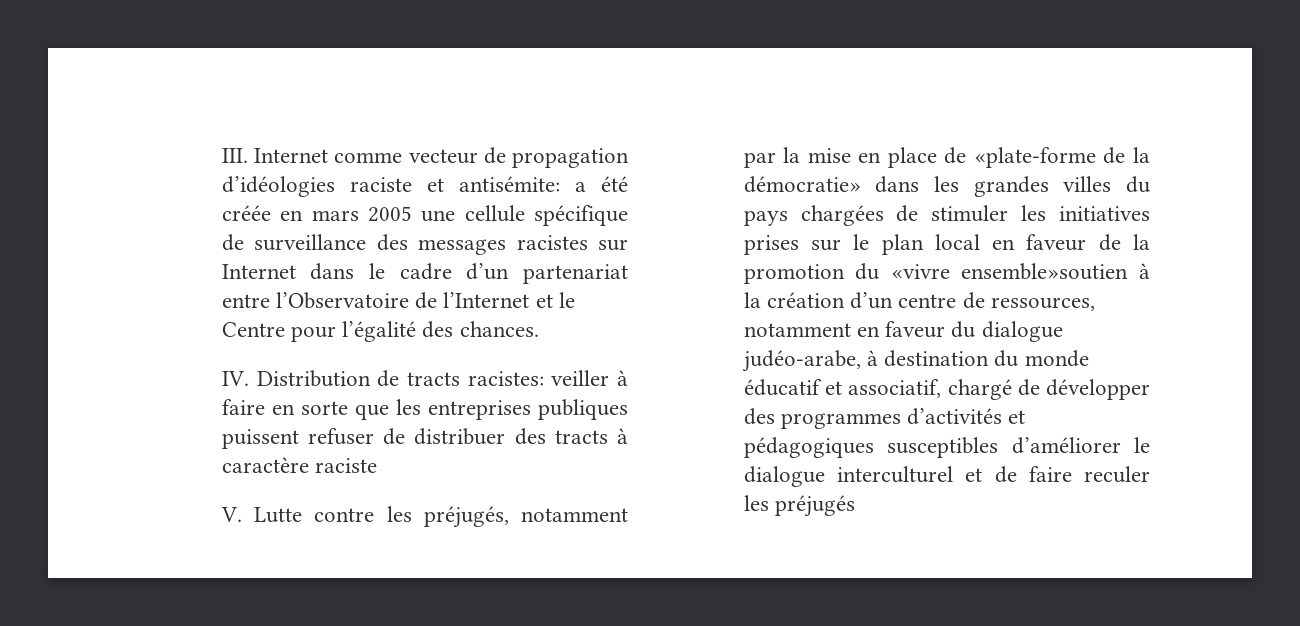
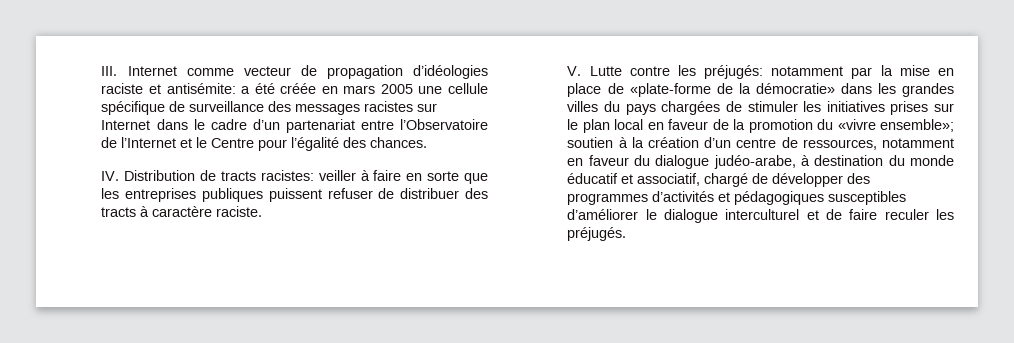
- IV. Distribution de tracts racistes: veiller à faire en sorte que les entreprises publiques puissent refuser de distribuer des tracts à caractère raciste
+ IV. Distribution de tracts racistes: veiller à faire en sorte que les entreprises publiques puissent refuser de distribuer des tracts à caractère raciste.
- V. Lutte contre les préjugés, notamment par la mise en place de «plate-forme de la démocratie» dans les grandes villes du pays chargées de stimuler les initiatives prises sur le plan local en faveur de la promotion du «vivre ensemble»soutien à la création d’un centre de ressources, notamment en faveur du dialogue judéo-arabe, à destination du monde éducatif et associatif, chargé de développer des programmes d’activités et pédagogiques susceptibles d’améliorer le dialogue interculturel et de faire reculer les préjugés
+ V. Lutte contre les préjugés: notamment par la mise en place de «plate-forme de la démocratie» dans les grandes villes du pays chargées de stimuler les initiatives prises sur le plan local en faveur de la promotion du «vivre ensemble»; soutien à la création d’un centre de ressources, notamment en faveur du dialogue judéo-arabe, à destination du monde éducatif et associatif, chargé de développer des programmes d’activités et pédagogiques susceptibles d’améliorer le dialogue interculturel et de faire reculer les préjugés.

